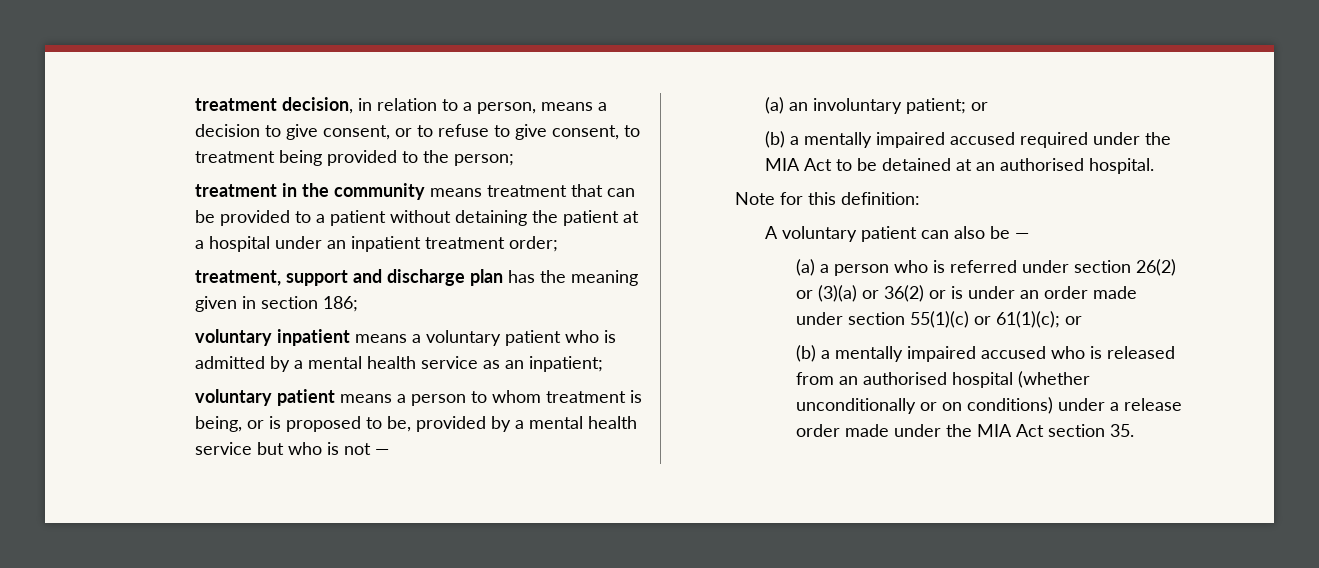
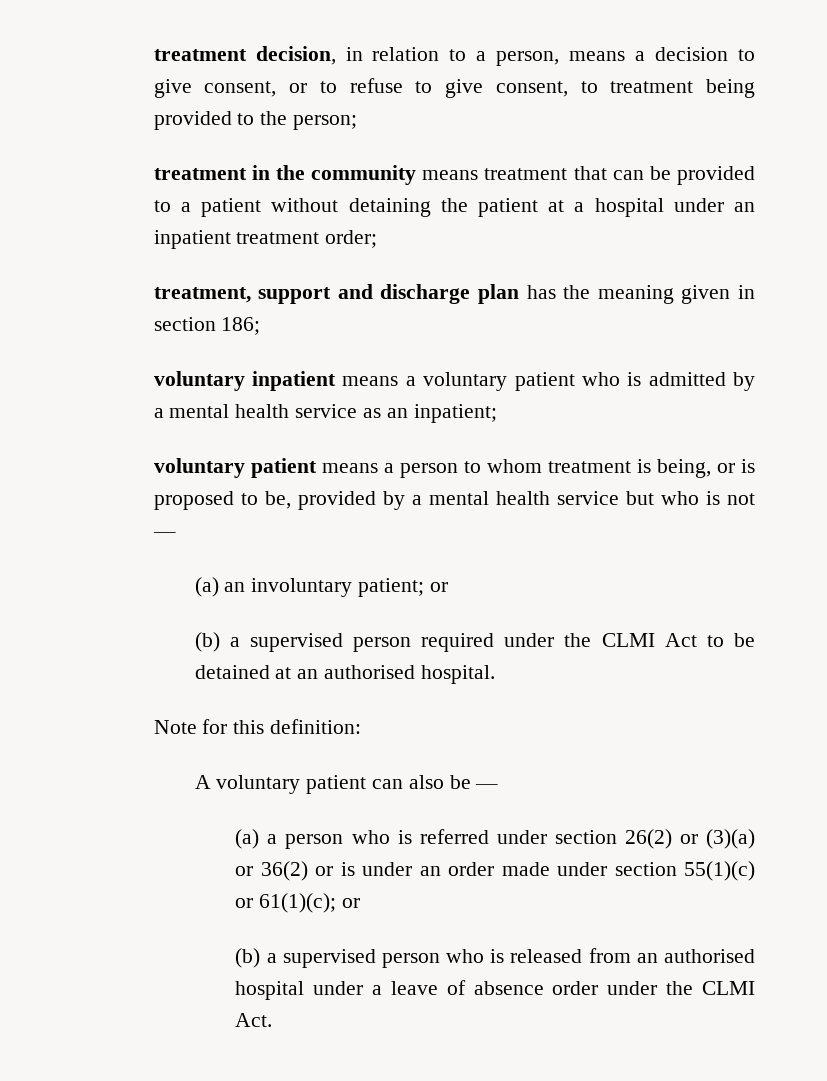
- (b) a mentally impaired accused required under the MIA Act to be detained at an authorised hospital.
+ (b) a supervised person required under the CLMI Act to be detained at an authorised hospital.
- (b) a mentally impaired accused who is released from an authorised hospital (whether unconditionally or on conditions) under a release order made under the MIA Act section 35.
+ (b) a supervised person who is released from an authorised hospital under a leave of absence order under the CLMI Act.

